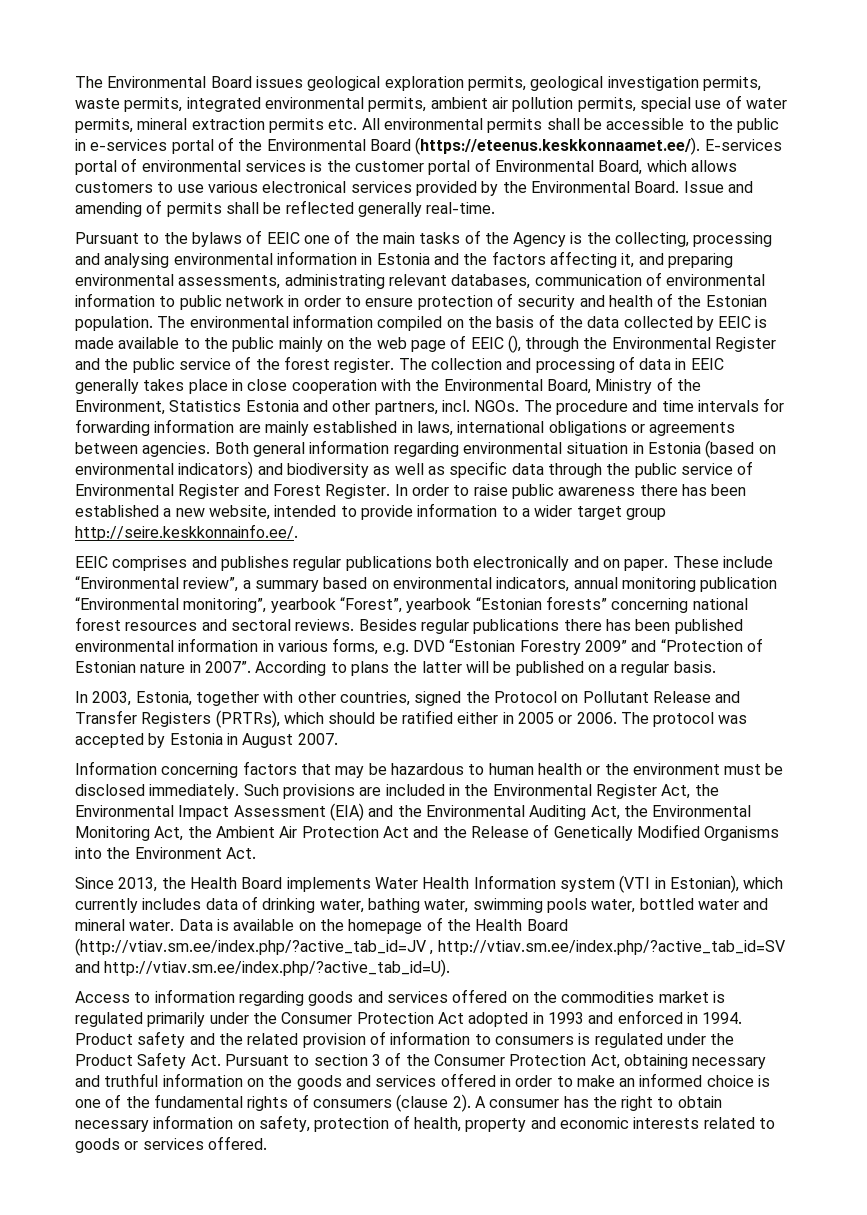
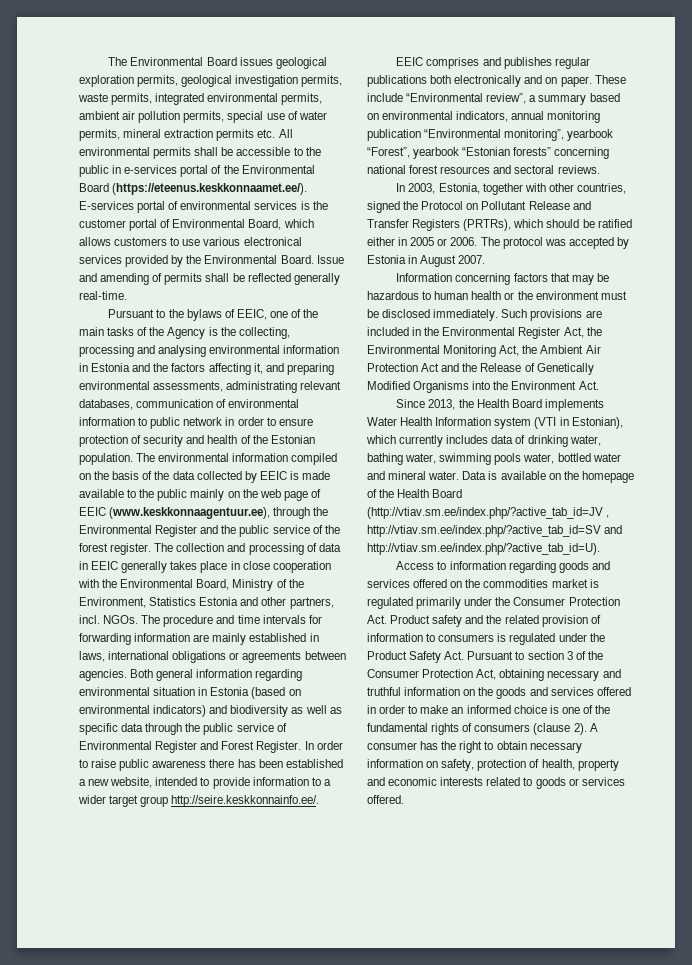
- Pursuant to the bylaws of EEIC one of the main tasks of the Agency is the collecting, processing and analysing environmental information in Estonia and the factors affecting it, and preparing environmental assessments, administrating relevant databases, communication of environmental information to public network in order to ensure protection of security and health of the Estonian population.
+ Pursuant to the bylaws of EEIC, one of the main tasks of the Agency is the collecting, processing and analysing environmental information in Estonia and the factors affecting it, and preparing environmental assessments, administrating relevant databases, communication of environmental information to public network in order to ensure protection of security and health of the Estonian population.
- The environmental information compiled on the basis of the data collected by EEIC is made available to the public mainly on the web page of EEIC (), through the Environmental Register and the public service of the forest register.
+ The environmental information compiled on the basis of the data collected by EEIC is made available to the public mainly on the web page of EEIC (www.keskkonnaagentuur.ee), through the Environmental Register and the public service of the forest register.
- Besides regular publications there has been published environmental information in various forms, e.g. DVD “Estonian Forestry 2009” and “Protection of Estonian nature in 2007”. According to plans the latter will be published on a regular basis.
- Such provisions are included in the Environmental Register Act, the Environmental Impact Assessment (EIA) and the Environmental Auditing Act, the Environmental Monitoring Act, the Ambient Air Protection Act and the Release of Genetically Modified Organisms into the Environment Act.
+ Such provisions are included in the Environmental Register Act, the Environmental Monitoring Act, the Ambient Air Protection Act and the Release of Genetically Modified Organisms into the Environment Act.
- Access to information regarding goods and services offered on the commodities market is regulated primarily under the Consumer Protection Act adopted in 1993 and enforced in 1994. Product safety and the related provision of information to consumers is regulated under the Product Safety Act. Pursuant to section 3 of the Consumer Protection Act, obtaining necessary and truthful information on the goods and services offered in order to make an informed choice is one of the fundamental rights of consumers (clause 2).
+ Access to information regarding goods and services offered on the commodities market is regulated primarily under the Consumer Protection Act. Product safety and the related provision of information to consumers is regulated under the Product Safety Act. Pursuant to section 3 of the Consumer Protection Act, obtaining necessary and truthful information on the goods and services offered in order to make an informed choice is one of the fundamental rights of consumers (clause 2).

